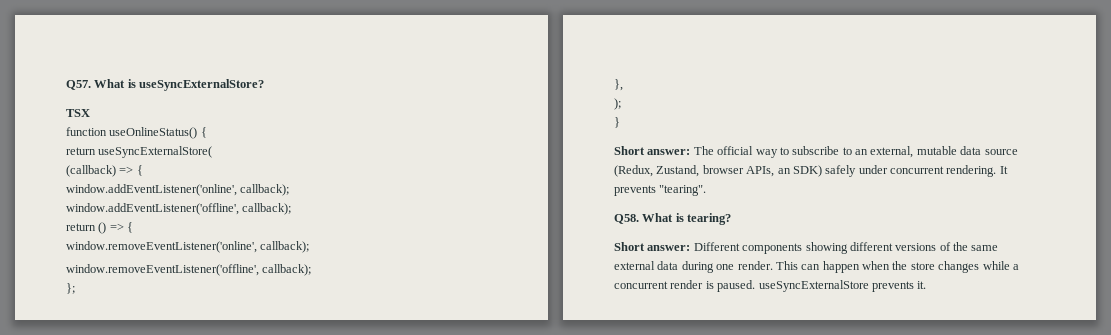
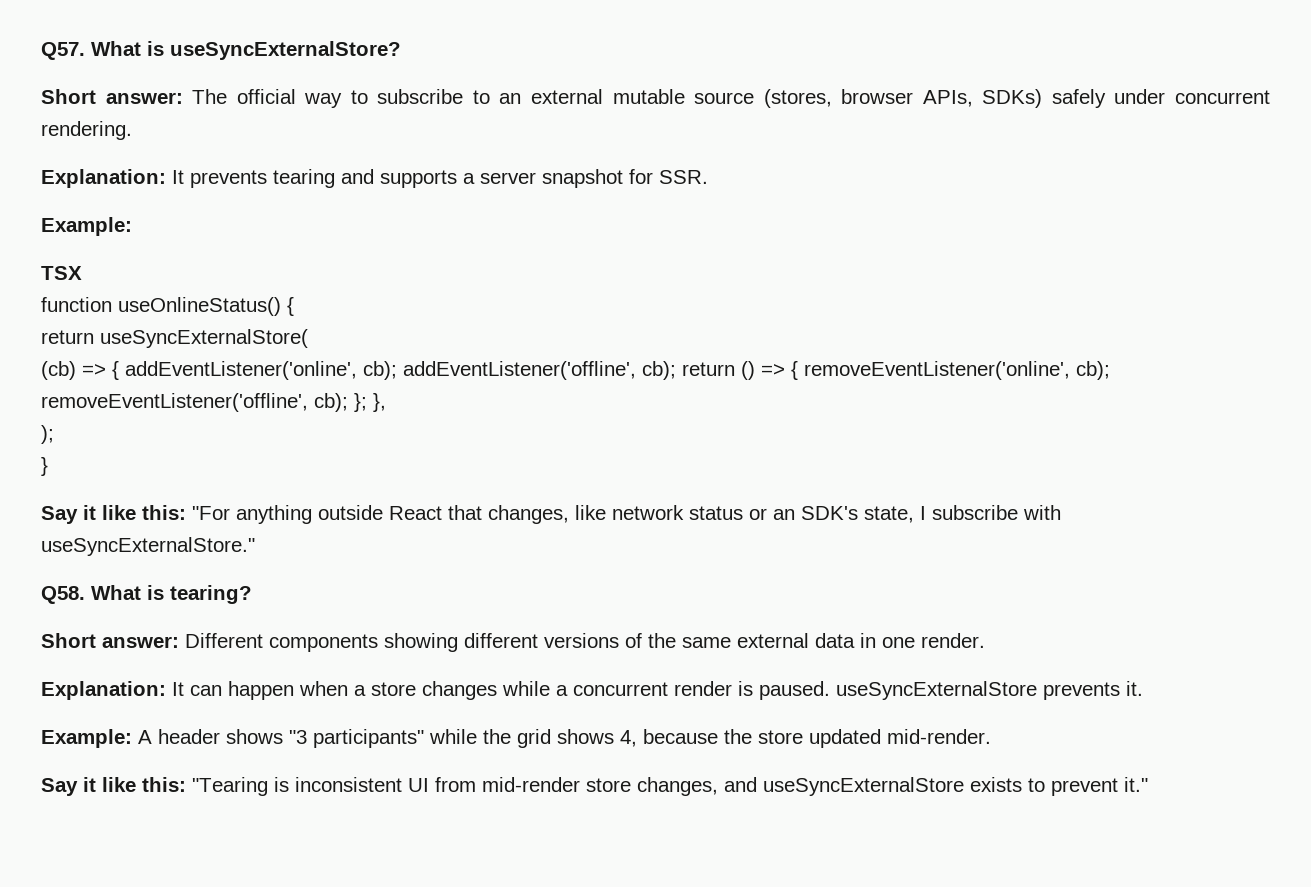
+ Short answer: The official way to subscribe to an external mutable source (stores, browser APIs, SDKs) safely under concurrent rendering.
+ Explanation: It prevents tearing and supports a server snapshot for SSR.
+ Example:
- (callback) => {
- window.addEventListener('online', callback);
- window.addEventListener('offline', callback);
- return () => {
- window.removeEventListener('online', callback);
- window.removeEventListener('offline', callback);
- };
- },
+ (cb) => { addEventListener('online', cb); addEventListener('offline', cb); return () => { removeEventListener('online', cb); removeEventListener('offline', cb); }; },
- Short answer: The official way to subscribe to an external, mutable data source (Redux, Zustand, browser APIs, an SDK) safely under concurrent rendering. It prevents "tearing".
+ Say it like this: "For anything outside React that changes, like network status or an SDK's state, I subscribe with useSyncExternalStore."
- Short answer: Different components showing different versions of the same external data during one render. This can happen when the store changes while a concurrent render is paused. useSyncExternalStore prevents it.
+ Short answer: Different components showing different versions of the same external data in one render.
+ Explanation: It can happen when a store changes while a concurrent render is paused. useSyncExternalStore prevents it.
+ Example: A header shows "3 participants" while the grid shows 4, because the store updated mid-render.
+ Say it like this: "Tearing is inconsistent UI from mid-render store changes, and useSyncExternalStore exists to prevent it."

